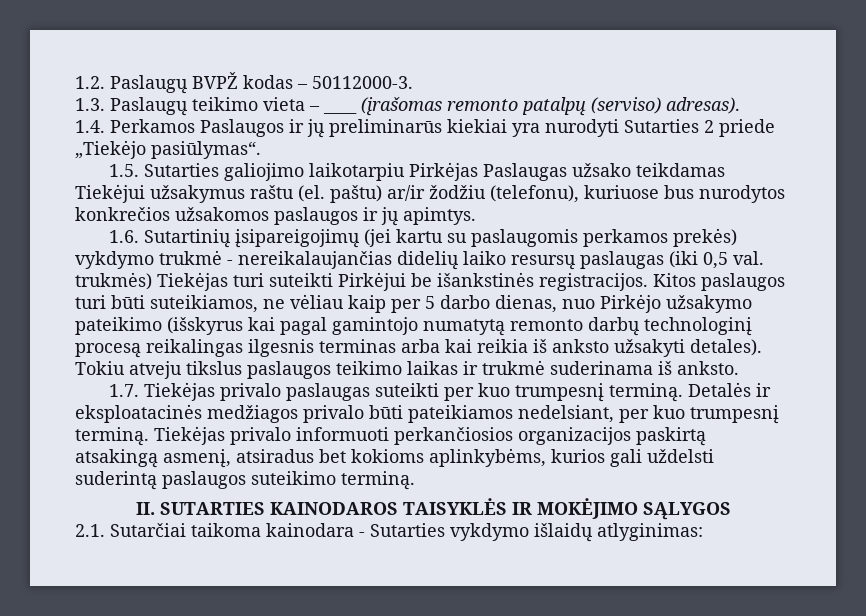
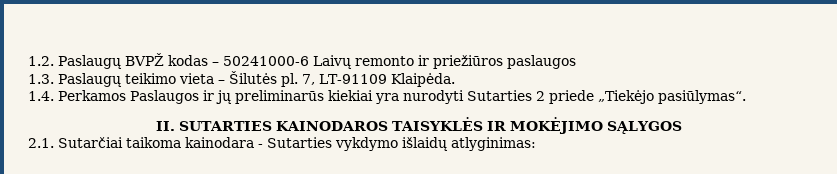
- 1.2. Paslaugų BVPŽ kodas – 50112000-3.
+ 1.2. Paslaugų BVPŽ kodas – 50241000-6 Laivų remonto ir priežiūros paslaugos
- 1.3. Paslaugų teikimo vieta – ____ (įrašomas remonto patalpų (serviso) adresas).
+ 1.3. Paslaugų teikimo vieta – Šilutės pl. 7, LT-91109 Klaipėda.
- 1.5. Sutarties galiojimo laikotarpiu Pirkėjas Paslaugas užsako teikdamas Tiekėjui užsakymus raštu (el. paštu) ar/ir žodžiu (telefonu), kuriuose bus nurodytos konkrečios užsakomos paslaugos ir jų apimtys.
- 1.6. Sutartinių įsipareigojimų (jei kartu su paslaugomis perkamos prekės) vykdymo trukmė - nereikalaujančias didelių laiko resursų paslaugas (iki 0,5 val. trukmės) Tiekėjas turi suteikti Pirkėjui be išankstinės registracijos. Kitos paslaugos turi būti suteikiamos, ne vėliau kaip per 5 darbo dienas, nuo Pirkėjo užsakymo pateikimo (išskyrus kai pagal gamintojo numatytą remonto darbų technologinį procesą reikalingas ilgesnis terminas arba kai reikia iš anksto užsakyti detales). Tokiu atveju tikslus paslaugos teikimo laikas ir trukmė suderinama iš anksto.
- 1.7. Tiekėjas privalo paslaugas suteikti per kuo trumpesnį terminą. Detalės ir eksploatacinės medžiagos privalo būti pateikiamos nedelsiant, per kuo trumpesnį terminą. Tiekėjas privalo informuoti perkančiosios organizacijos paskirtą atsakingą asmenį, atsiradus bet kokioms aplinkybėms, kurios gali uždelsti suderintą paslaugos suteikimo terminą.

